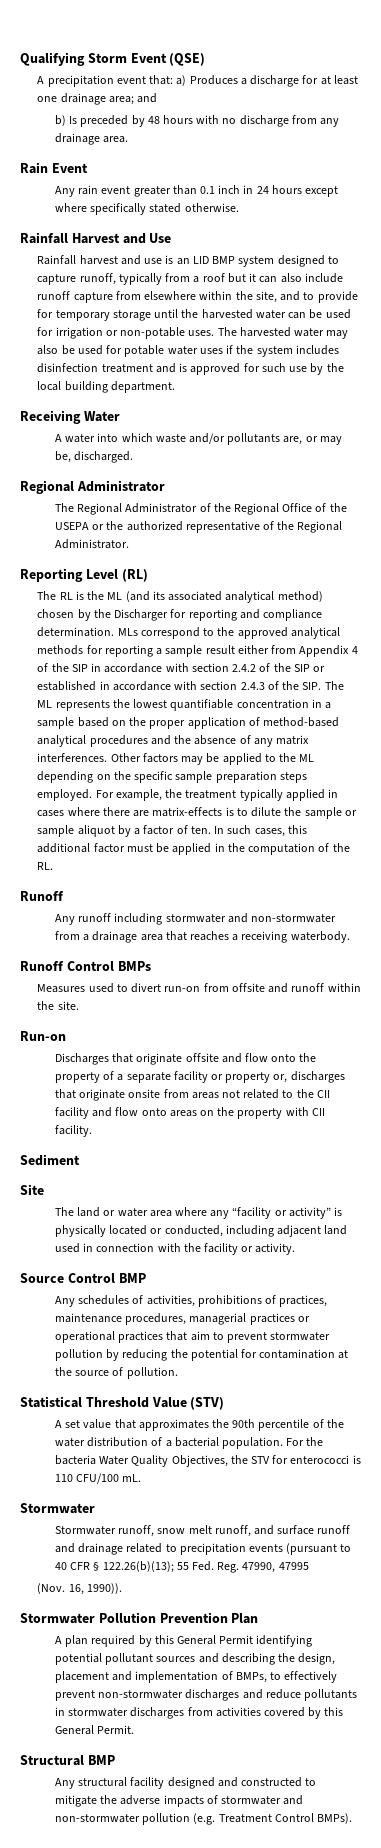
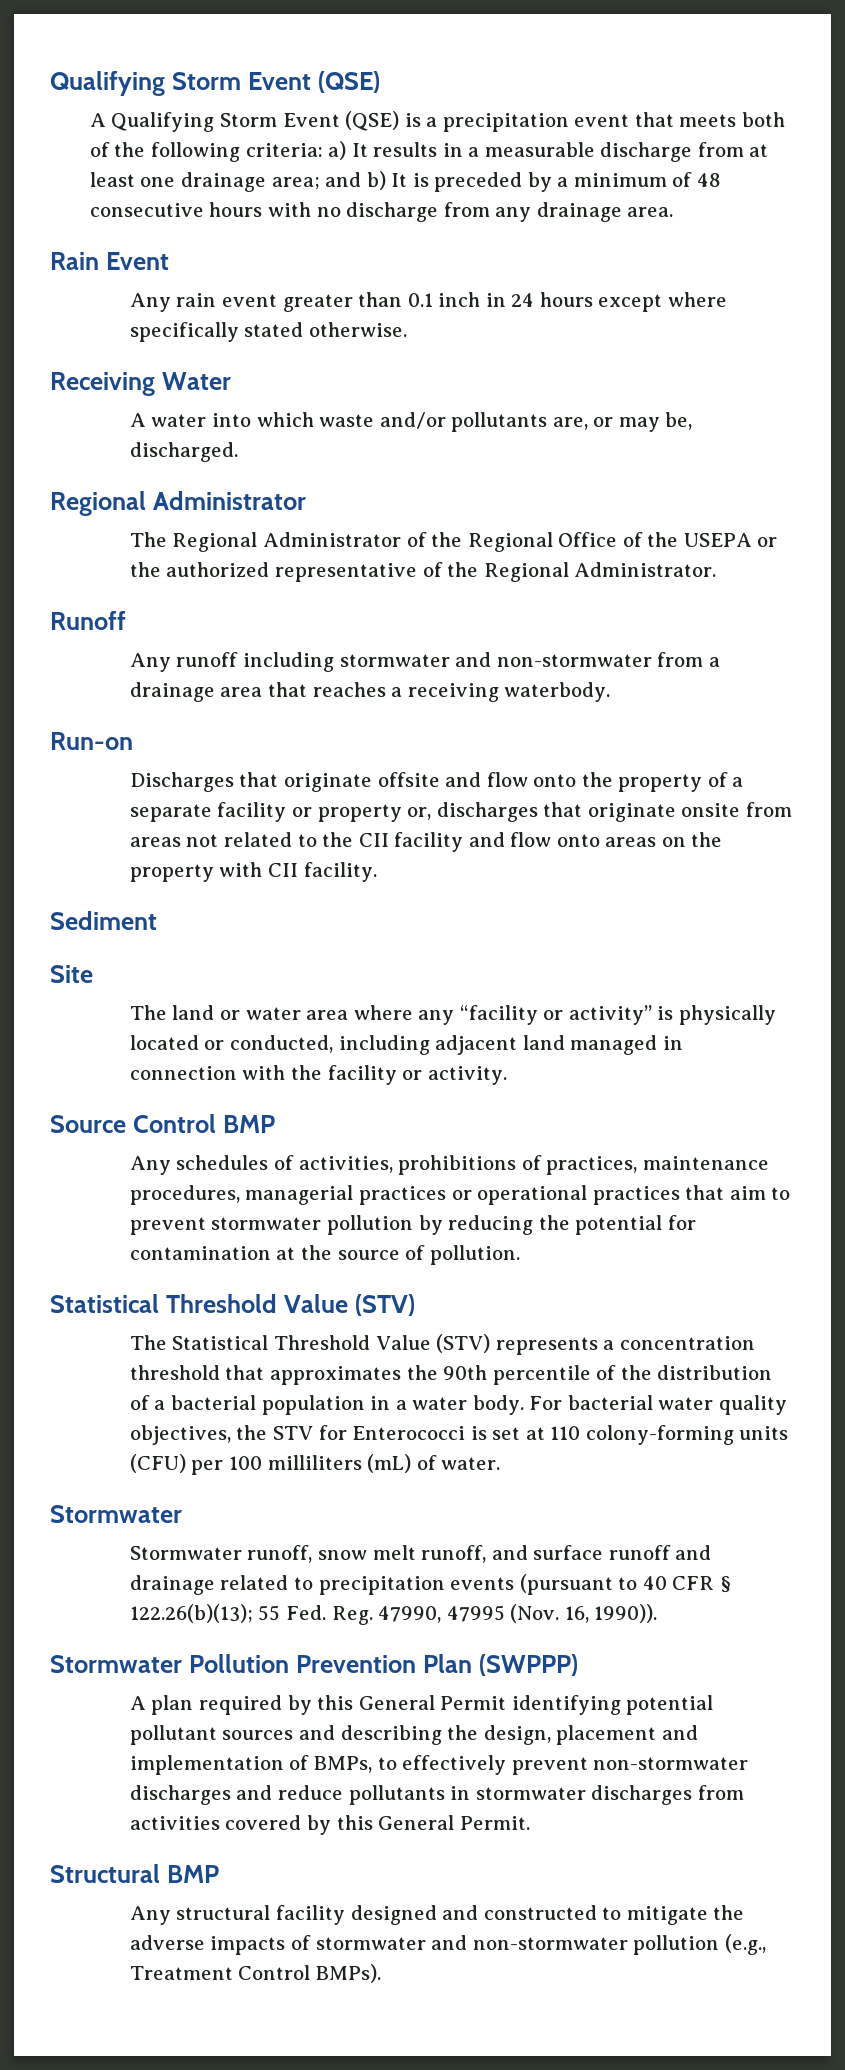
- A precipitation event that: a) Produces a discharge for at least one drainage area; and
- b) Is preceded by 48 hours with no discharge from any drainage area.
+ A Qualifying Storm Event (QSE) is a precipitation event that meets both of the following criteria: a) It results in a measurable discharge from at least one drainage area; and b) It is preceded by a minimum of 48 consecutive hours with no discharge from any drainage area.
- Rainfall Harvest and Use
- Rainfall harvest and use is an LID BMP system designed to capture runoff, typically from a roof but it can also include runoff capture from elsewhere within the site, and to provide for temporary storage until the harvested water can be used for irrigation or non-potable uses. The harvested water may also be used for potable water uses if the system includes disinfection treatment and is approved for such use by the local building department.
- Reporting Level (RL)
- The RL is the ML (and its associated analytical method) chosen by the Discharger for reporting and compliance determination. MLs correspond to the approved analytical methods for reporting a sample result either from Appendix 4 of the SIP in accordance with section 2.4.2 of the SIP or established in accordance with section 2.4.3 of the SIP. The ML represents the lowest quantifiable concentration in a sample based on the proper application of method-based analytical procedures and the absence of any matrix interferences. Other factors may be applied to the ML depending on the specific sample preparation steps employed. For example, the treatment typically applied in cases where there are matrix-effects is to dilute the sample or sample aliquot by a factor of ten. In such cases, this additional factor must be applied in the computation of the RL.
- Runoff Control BMPs
- Measures used to divert run-on from offsite and runoff within the site.
- The land or water area where any “facility or activity” is physically located or conducted, including adjacent land used in connection with the facility or activity.
+ The land or water area where any “facility or activity” is physically located or conducted, including adjacent land managed in connection with the facility or activity.
- A set value that approximates the 90th percentile of the water distribution of a bacterial population. For the bacteria Water Quality Objectives, the STV for enterococci is 110 CFU/100 mL.
+ The Statistical Threshold Value (STV) represents a concentration threshold that approximates the 90th percentile of the distribution of a bacterial population in a water body. For bacterial water quality objectives, the STV for Enterococci is set at 110 colony-forming units (CFU) per 100 milliliters (mL) of water.
- Stormwater runoff, snow melt runoff, and surface runoff and drainage related to precipitation events (pursuant to 40 CFR § 122.26(b)(13); 55 Fed. Reg. 47990, 47995
- (Nov. 16, 1990)).
+ Stormwater runoff, snow melt runoff, and surface runoff and drainage related to precipitation events (pursuant to 40 CFR § 122.26(b)(13); 55 Fed. Reg. 47990, 47995 (Nov. 16, 1990)).
- Stormwater Pollution Prevention Plan
+ Stormwater Pollution Prevention Plan (SWPPP)
- Any structural facility designed and constructed to mitigate the adverse impacts of stormwater and non-stormwater pollution (e.g. Treatment Control BMPs).
+ Any structural facility designed and constructed to mitigate the adverse impacts of stormwater and non-stormwater pollution (e.g., Treatment Control BMPs).

